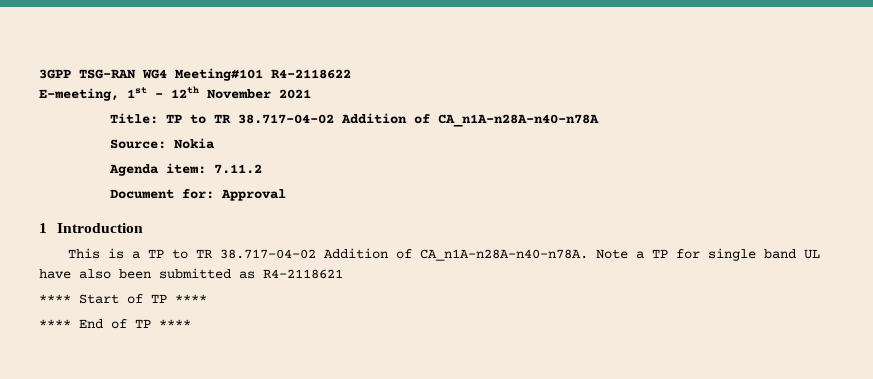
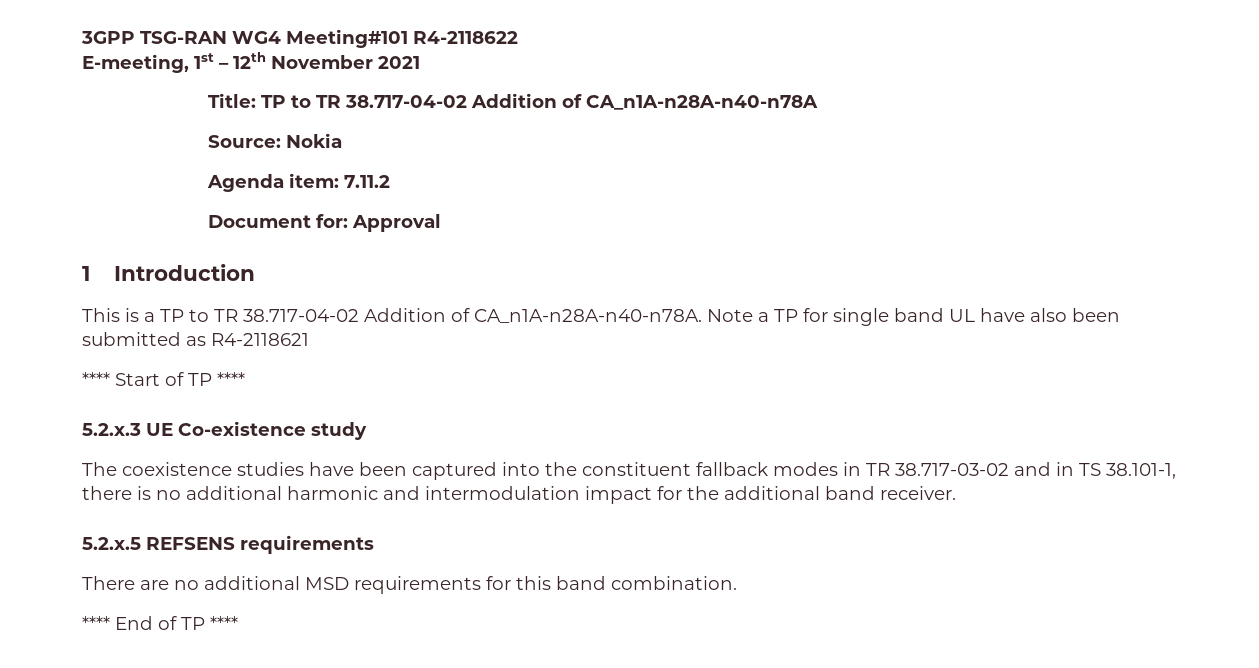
+ 5.2.x.3 UE Co-existence study
+ The coexistence studies have been captured into the constituent fallback modes in TR 38.717-03-02 and in TS 38.101-1, there is no additional harmonic and intermodulation impact for the additional band receiver.
+ 5.2.x.5 REFSENS requirements
+ There are no additional MSD requirements for this band combination.

